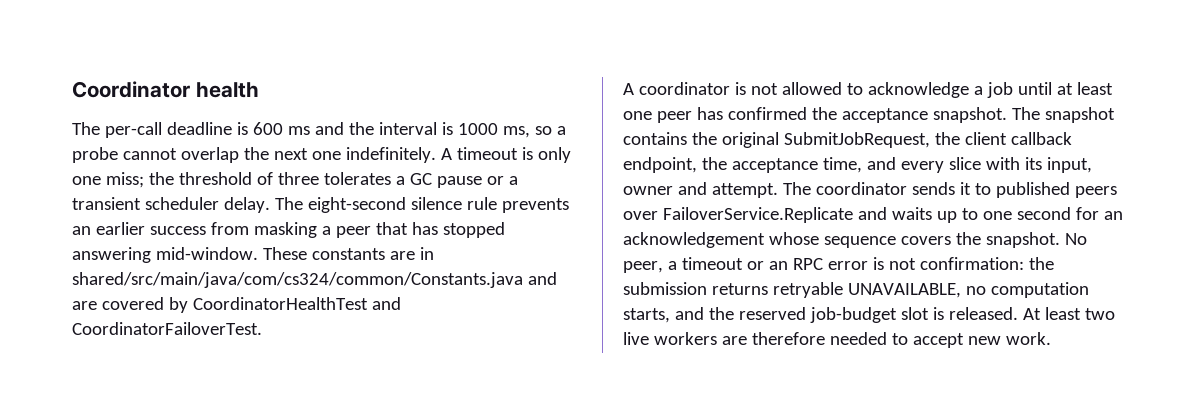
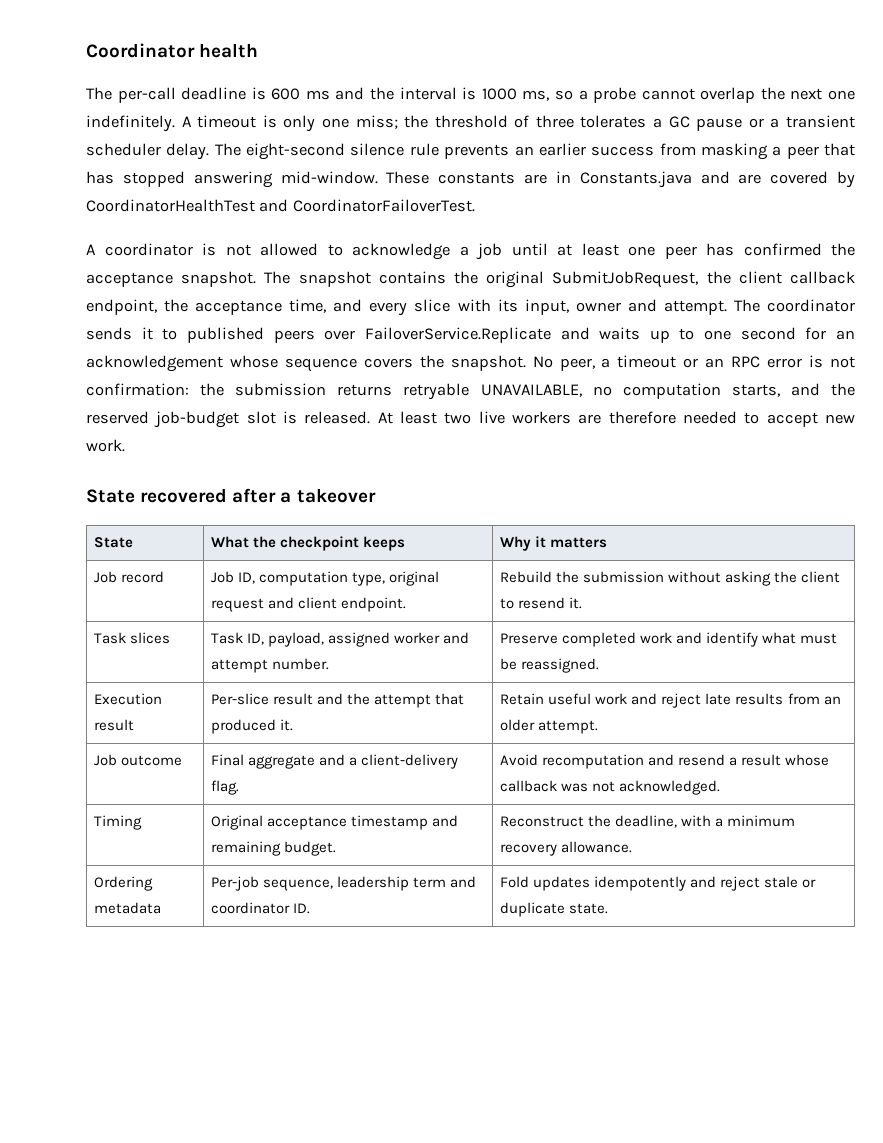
- These constants are in shared/src/main/java/com/cs324/common/Constants.java and are covered by CoordinatorHealthTest and CoordinatorFailoverTest.
+ These constants are in Constants.java and are covered by CoordinatorHealthTest and CoordinatorFailoverTest.
+ State recovered after a takeover
+ State | What the checkpoint keeps | Why it matters
+ Job record | Job ID, computation type, original request and client endpoint. | Rebuild the submission without asking the client to resend it.
+ Task slices | Task ID, payload, assigned worker and attempt number. | Preserve completed work and identify what must be reassigned.
+ Execution result | Per-slice result and the attempt that produced it. | Retain useful work and reject late results from an older attempt.
+ Job outcome | Final aggregate and a client-delivery flag. | Avoid recomputation and resend a result whose callback was not acknowledged.
+ Timing | Original acceptance timestamp and remaining budget. | Reconstruct the deadline, with a minimum recovery allowance.
+ Ordering metadata | Per-job sequence, leadership term and coordinator ID. | Fold updates idempotently and reject stale or duplicate state.

